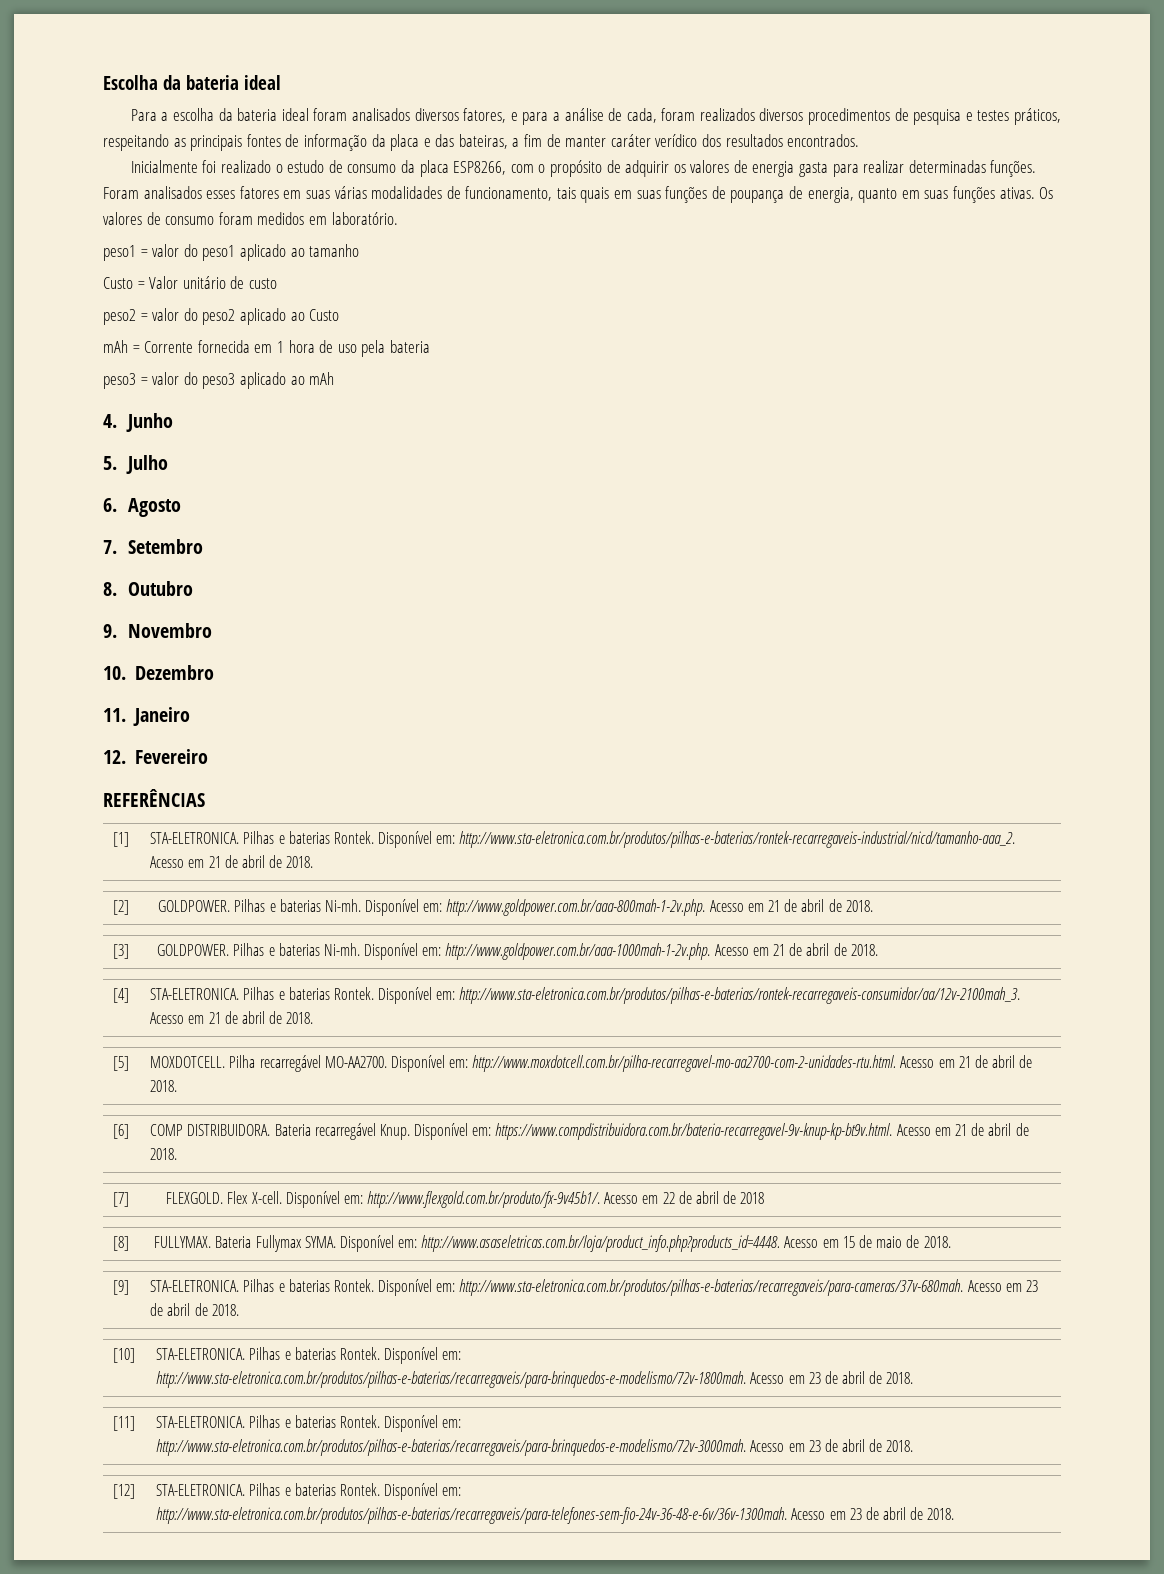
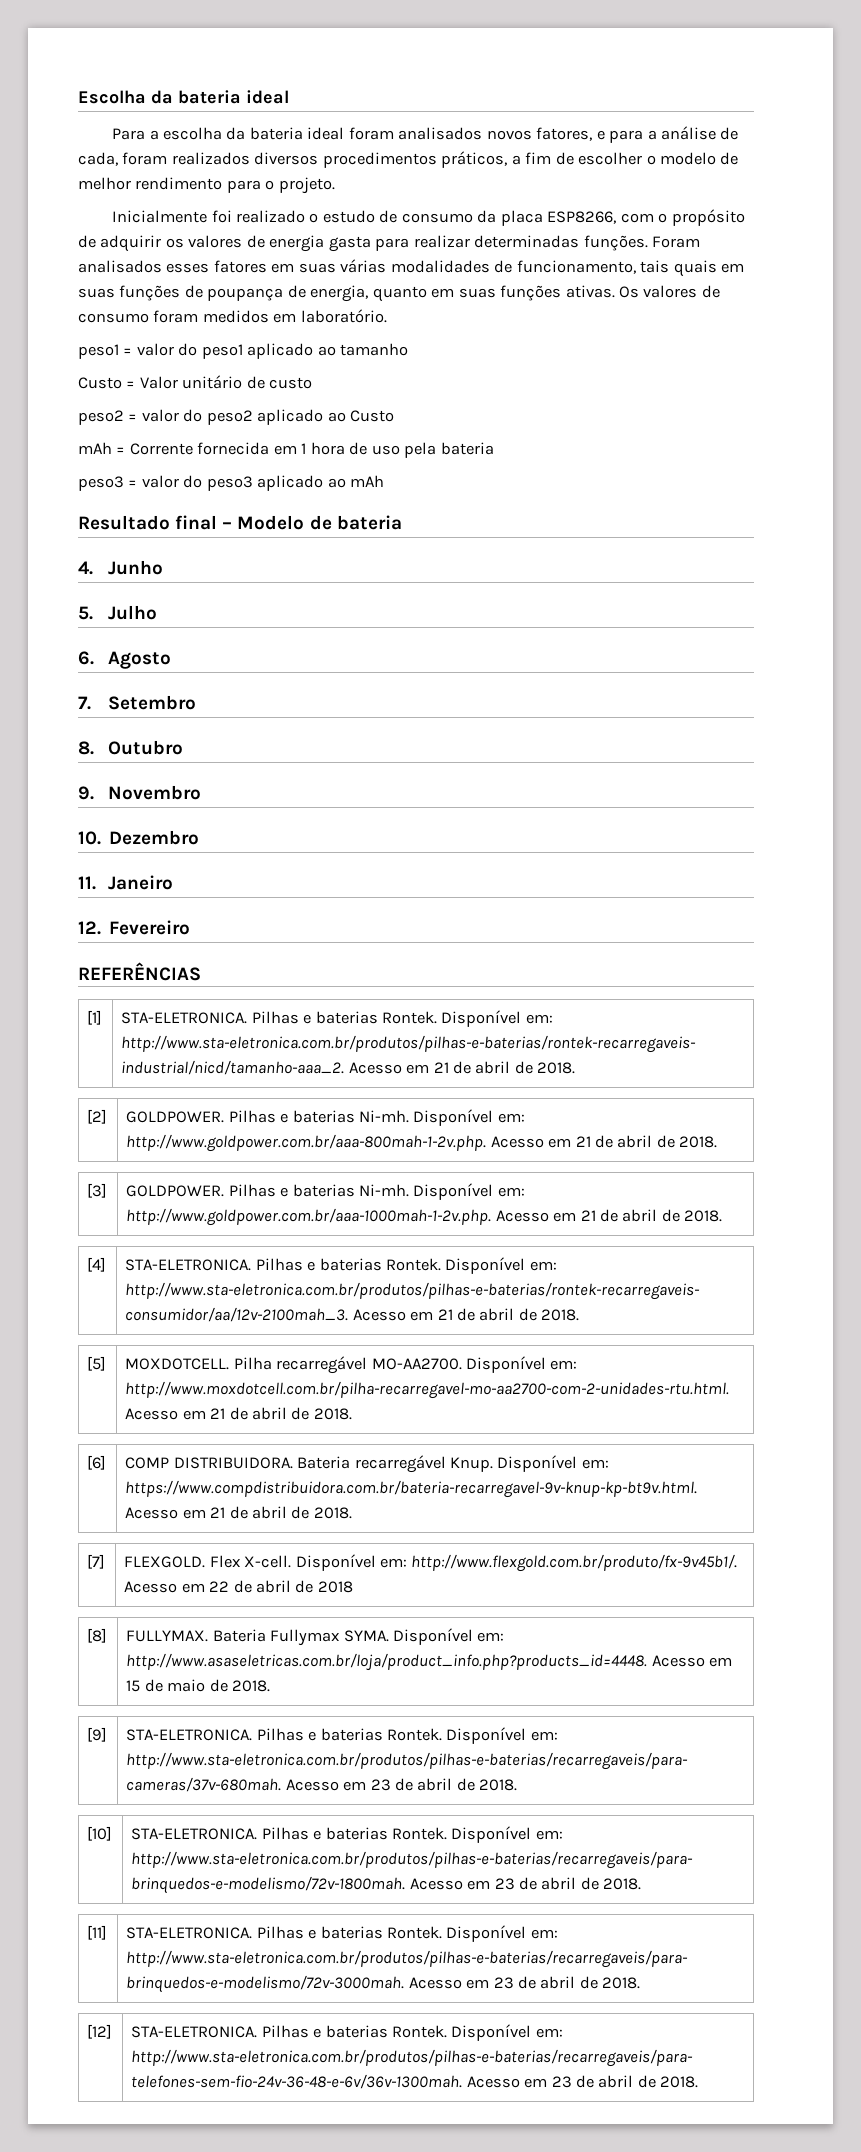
- Para a escolha da bateria ideal foram analisados diversos fatores, e para a análise de cada, foram realizados diversos procedimentos de pesquisa e testes práticos, respeitando as principais fontes de informação da placa e das bateiras, a fim de manter caráter verídico dos resultados encontrados.
+ Para a escolha da bateria ideal foram analisados novos fatores, e para a análise de cada, foram realizados diversos procedimentos práticos, a fim de escolher o modelo de melhor rendimento para o projeto.
+ Resultado final – Modelo de bateria

